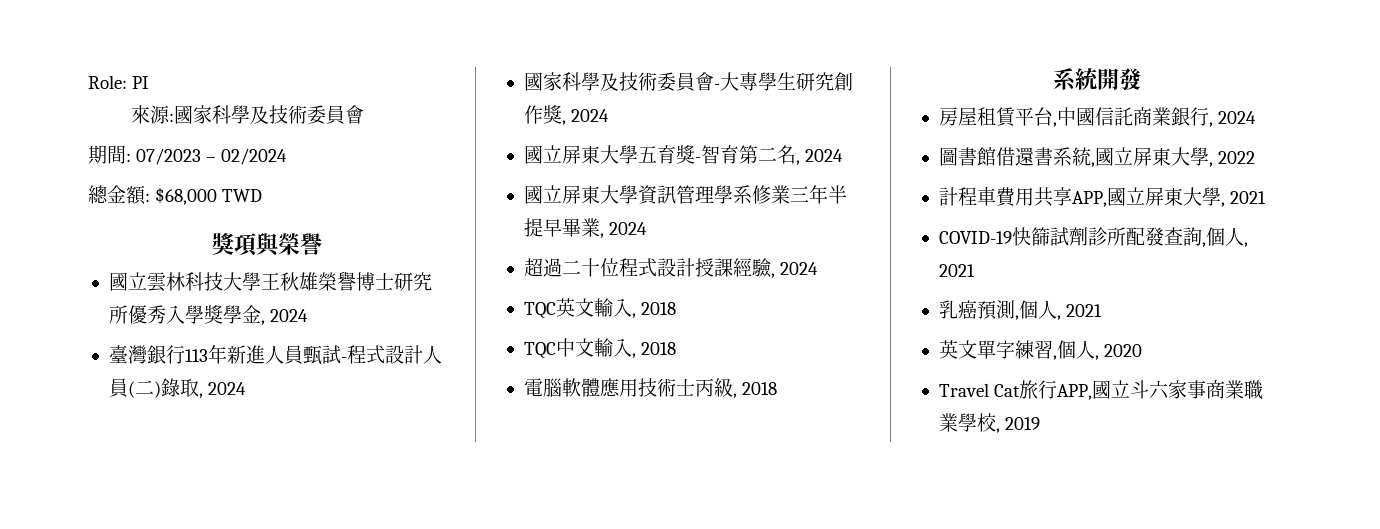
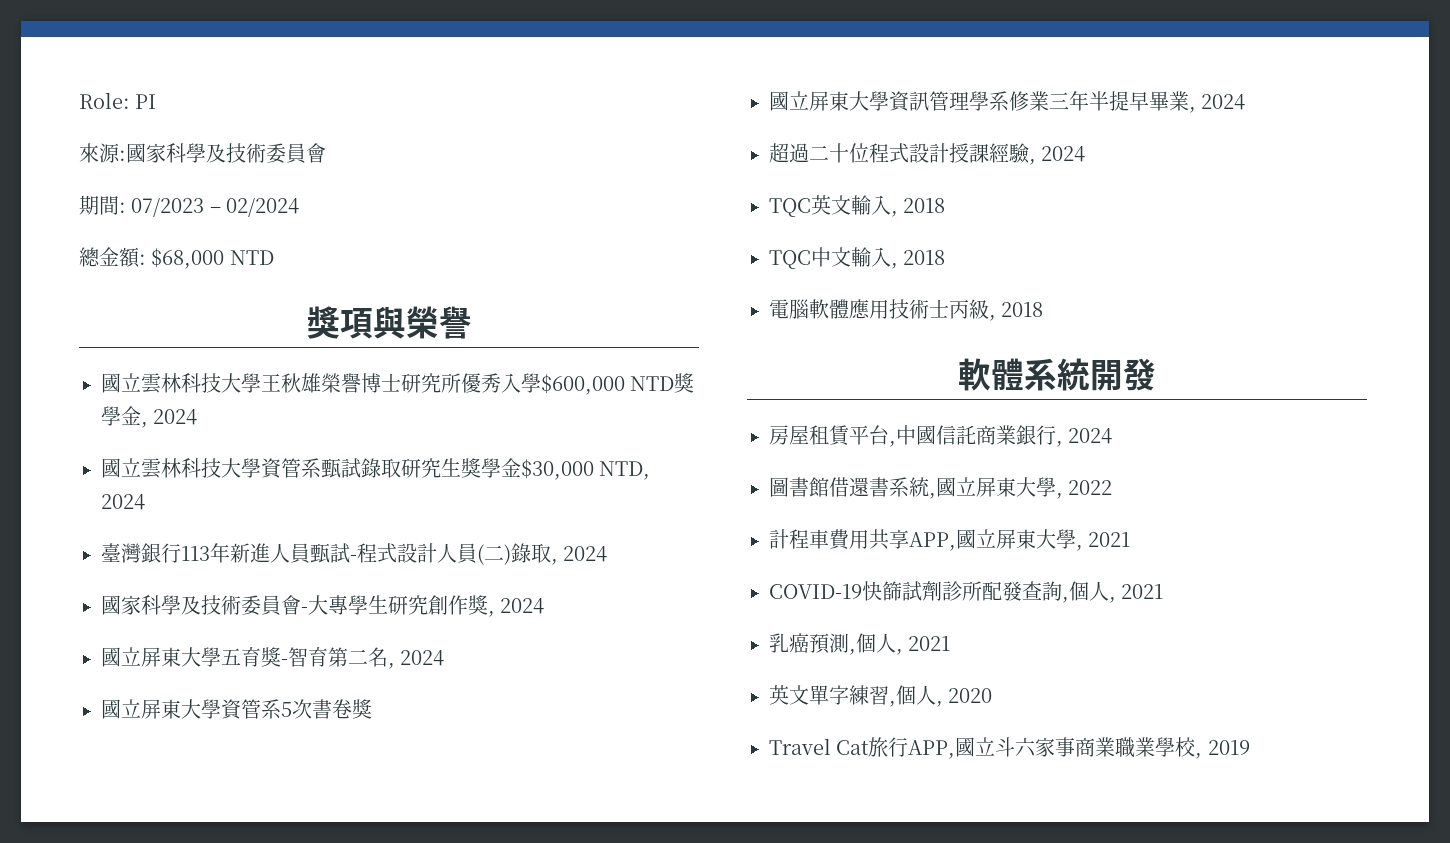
- 總金額: $68,000 TWD
+ 總金額: $68,000 NTD
- 國立雲林科技大學王秋雄榮譽博士研究所優秀入學獎學金, 2024
+ 國立雲林科技大學王秋雄榮譽博士研究所優秀入學$600,000 NTD獎學金, 2024
+ 國立雲林科技大學資管系甄試錄取研究生獎學金$30,000 NTD, 2024
+ 國立屏東大學資管系5次書卷獎
- 系統開發
+ 軟體系統開發

